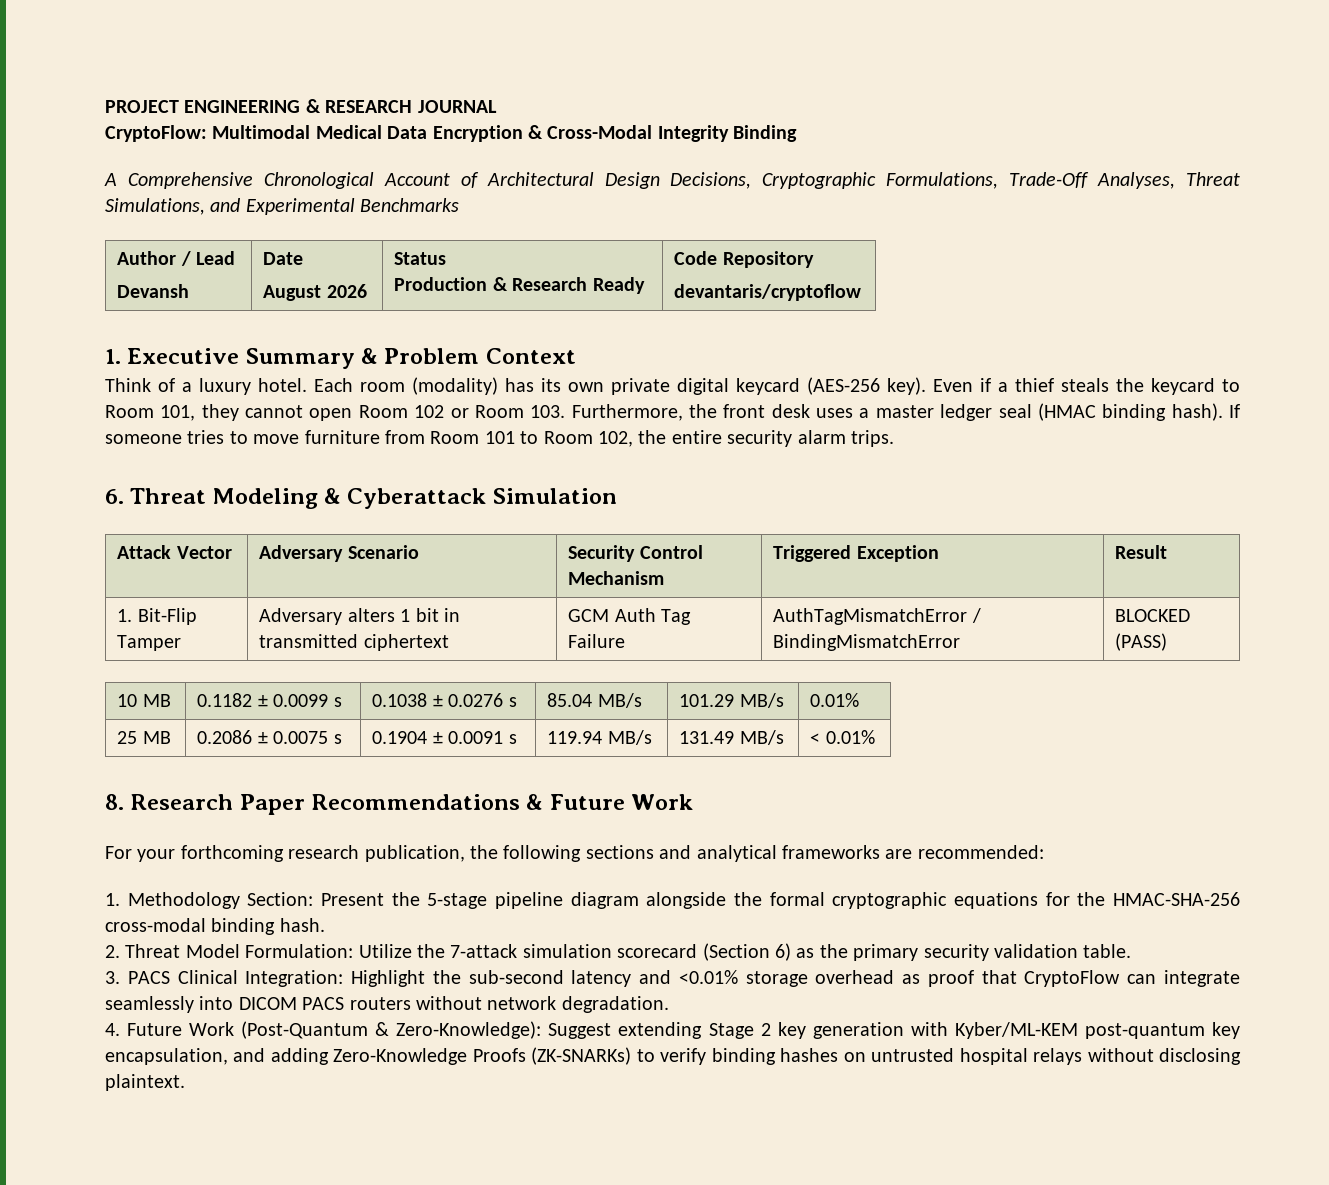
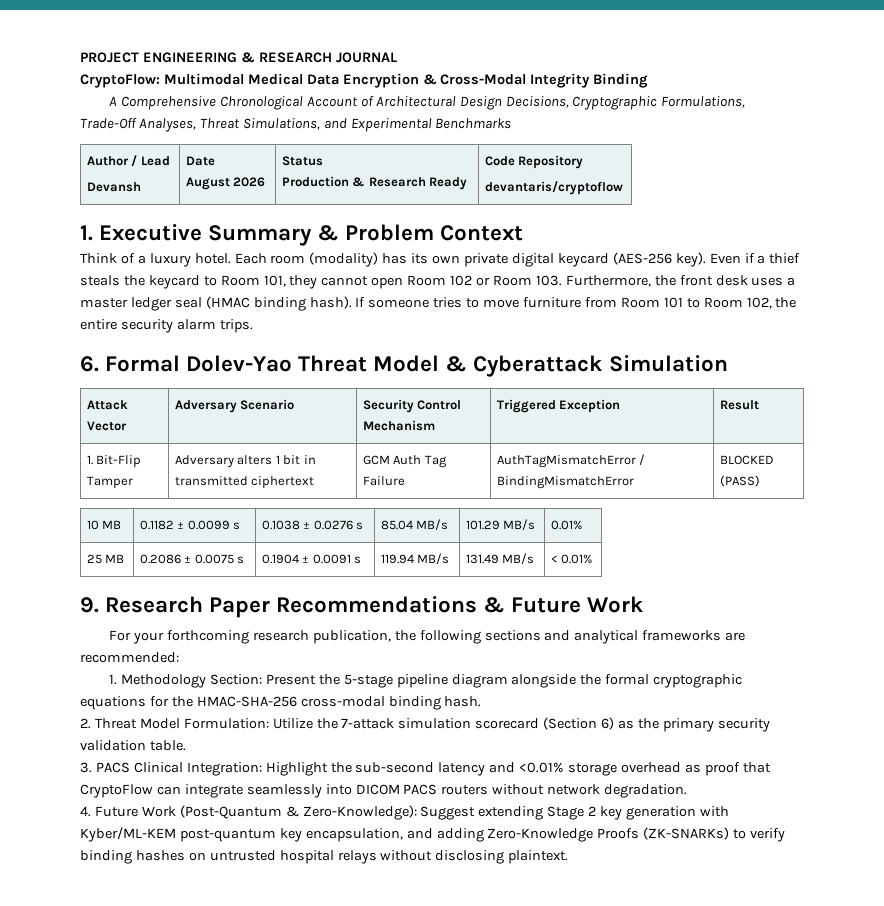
- 6. Threat Modeling & Cyberattack Simulation
+ 6. Formal Dolev-Yao Threat Model & Cyberattack Simulation
- 8. Research Paper Recommendations & Future Work
+ 9. Research Paper Recommendations & Future Work

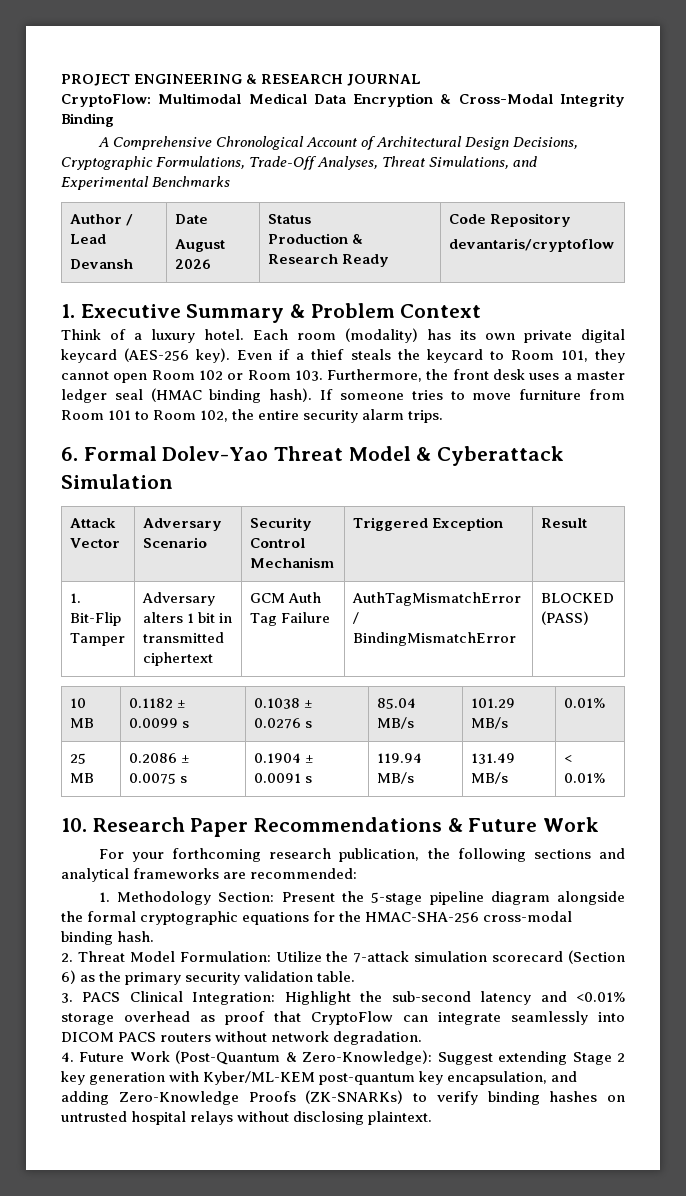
- 9. Research Paper Recommendations & Future Work
+ 10. Research Paper Recommendations & Future Work

